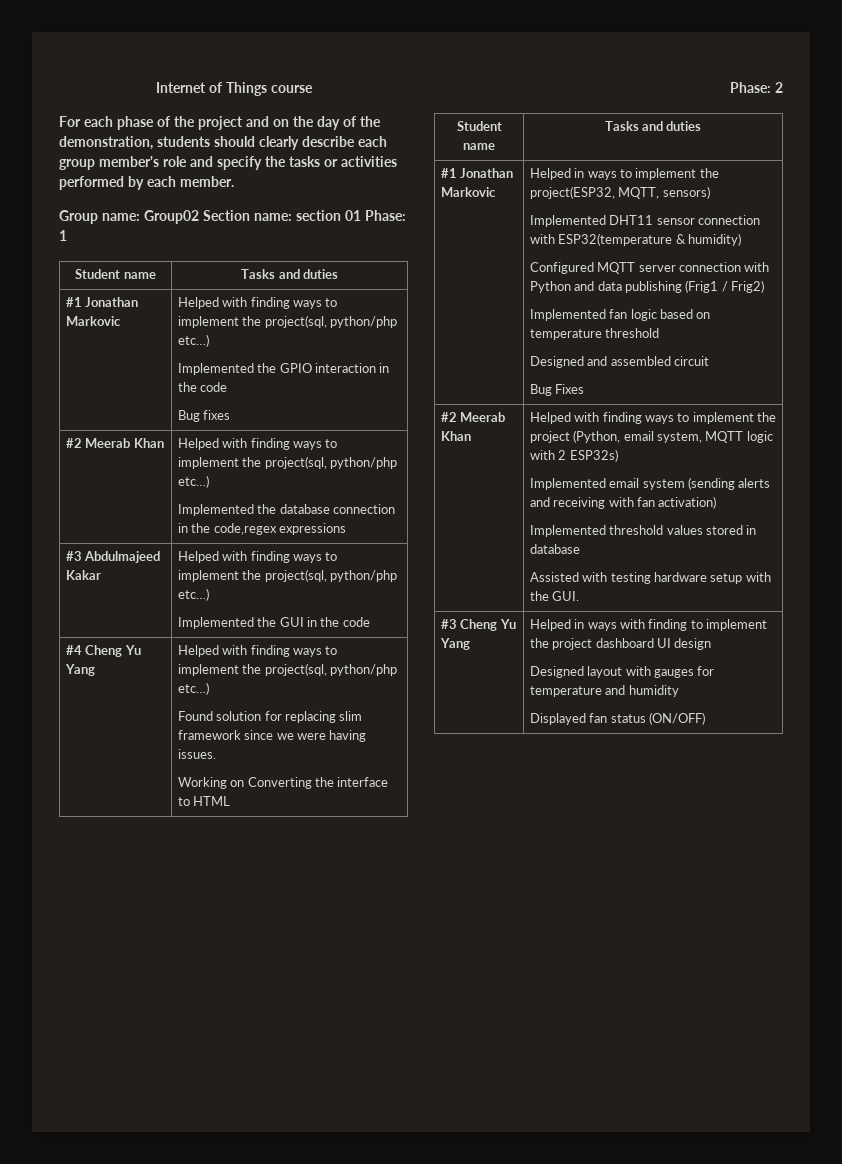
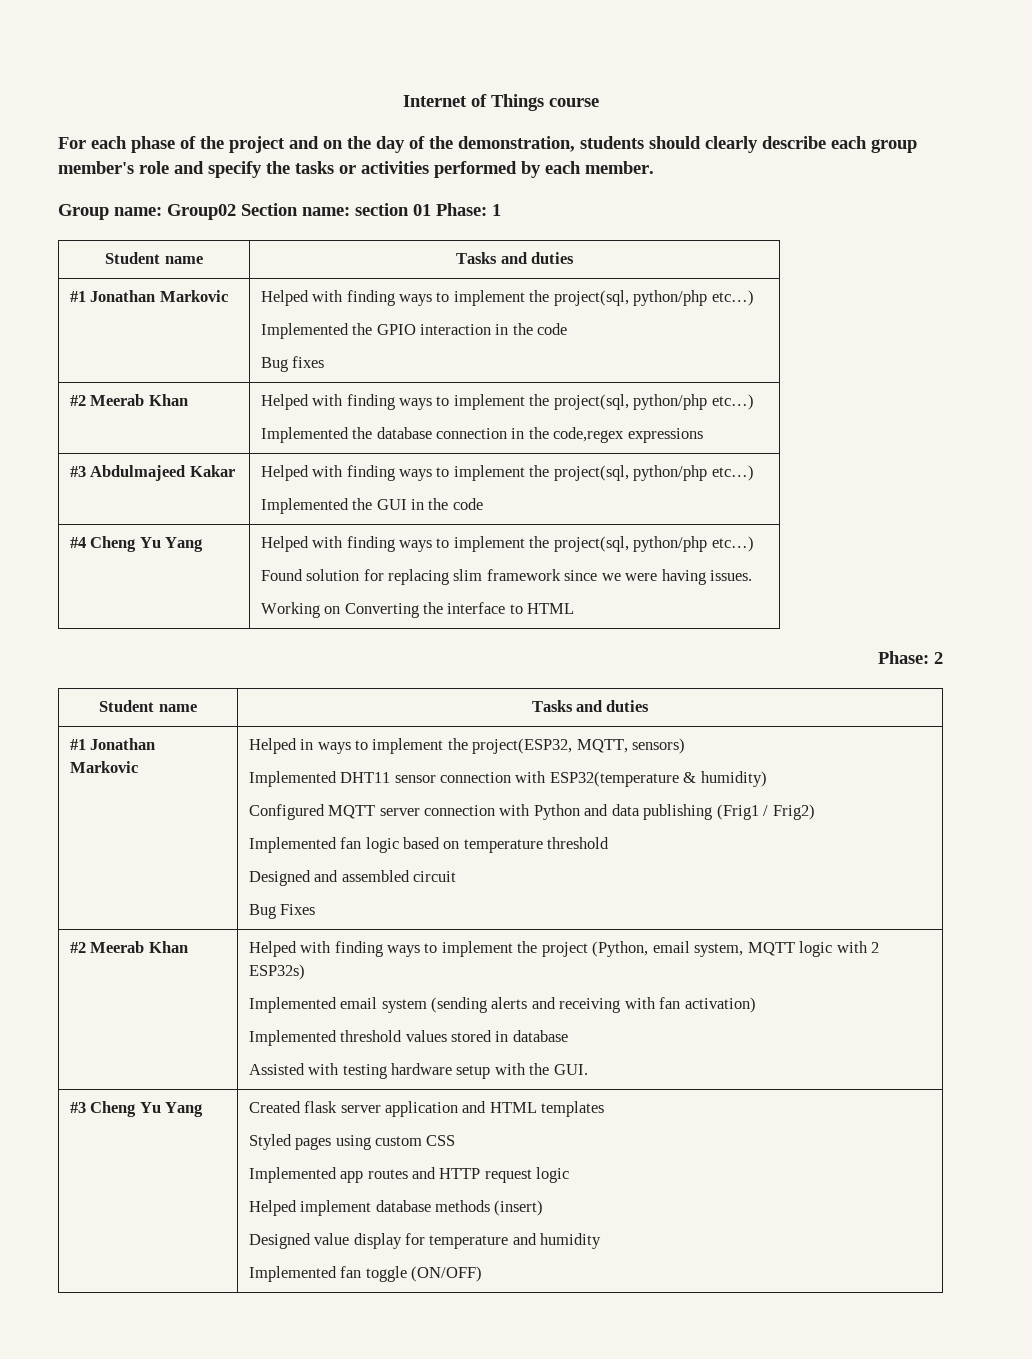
- #3 Cheng Yu Yang | Helped in ways with finding to implement the project dashboard UI design
- Designed layout with gauges for temperature and humidity
- Displayed fan status (ON/OFF)
+ #3 Cheng Yu Yang | Created flask server application and HTML templates
+ Styled pages using custom CSS
+ Implemented app routes and HTTP request logic
+ Helped implement database methods (insert)
+ Designed value display for temperature and humidity
+ Implemented fan toggle (ON/OFF)

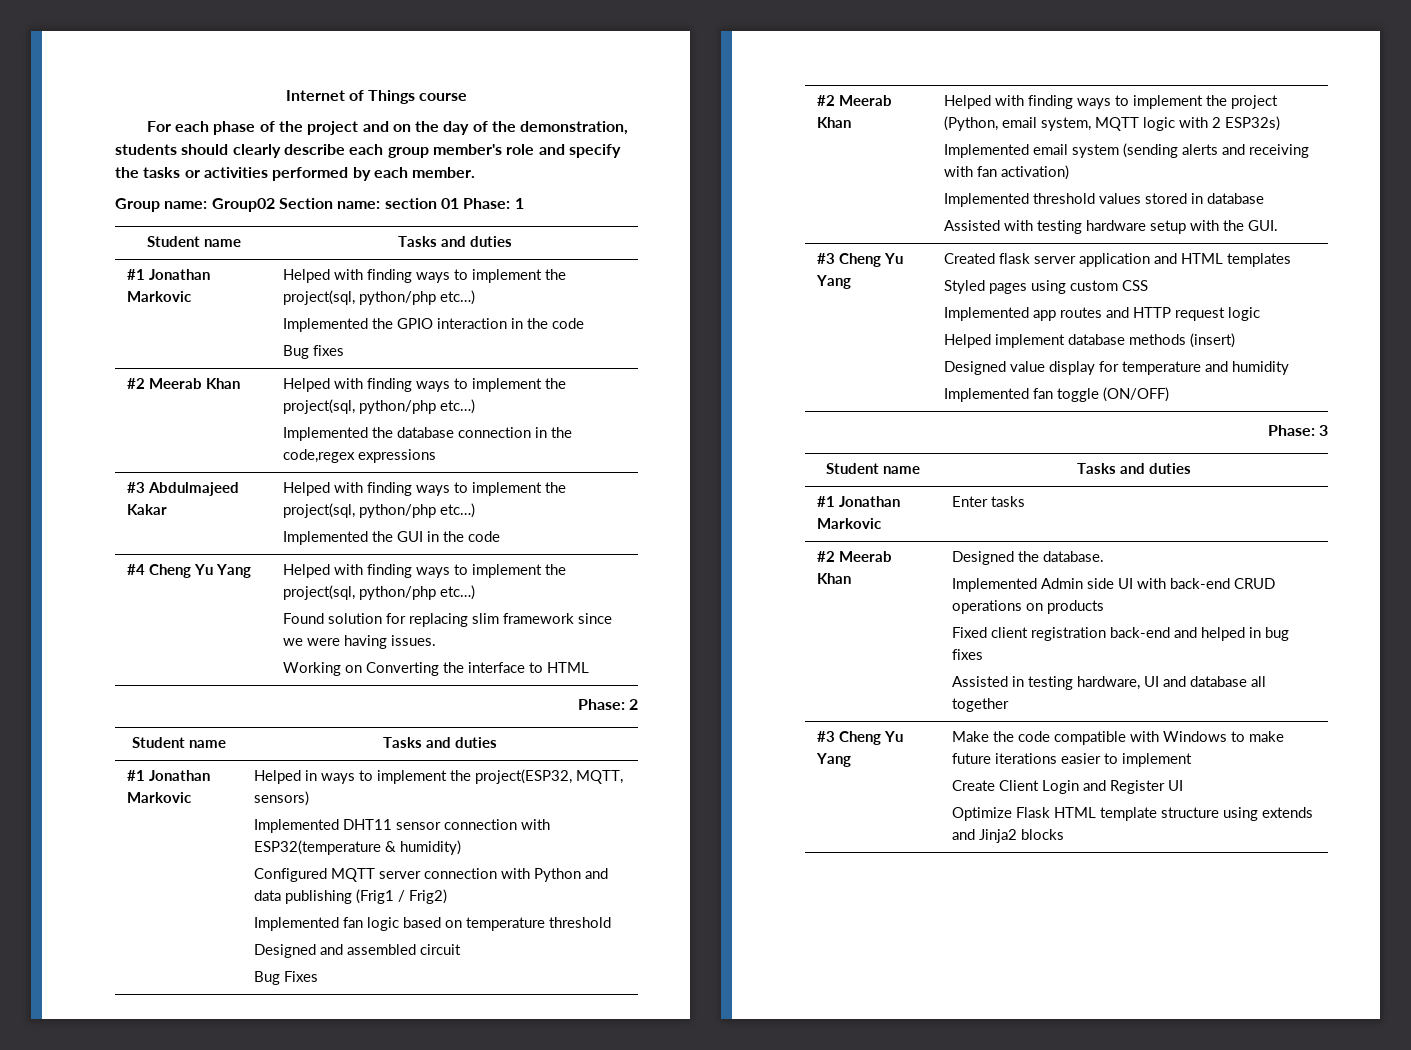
+ Phase: 3
+ Student name | Tasks and duties
+ #1 Jonathan Markovic | Enter tasks
+ #2 Meerab Khan | Designed the database.
+ Implemented Admin side UI with back-end CRUD operations on products
+ Fixed client registration back-end and helped in bug fixes
+ Assisted in testing hardware, UI and database all together
+ #3 Cheng Yu Yang | Make the code compatible with Windows to make future iterations easier to implement
+ Create Client Login and Register UI
+ Optimize Flask HTML template structure using extends and Jinja2 blocks

